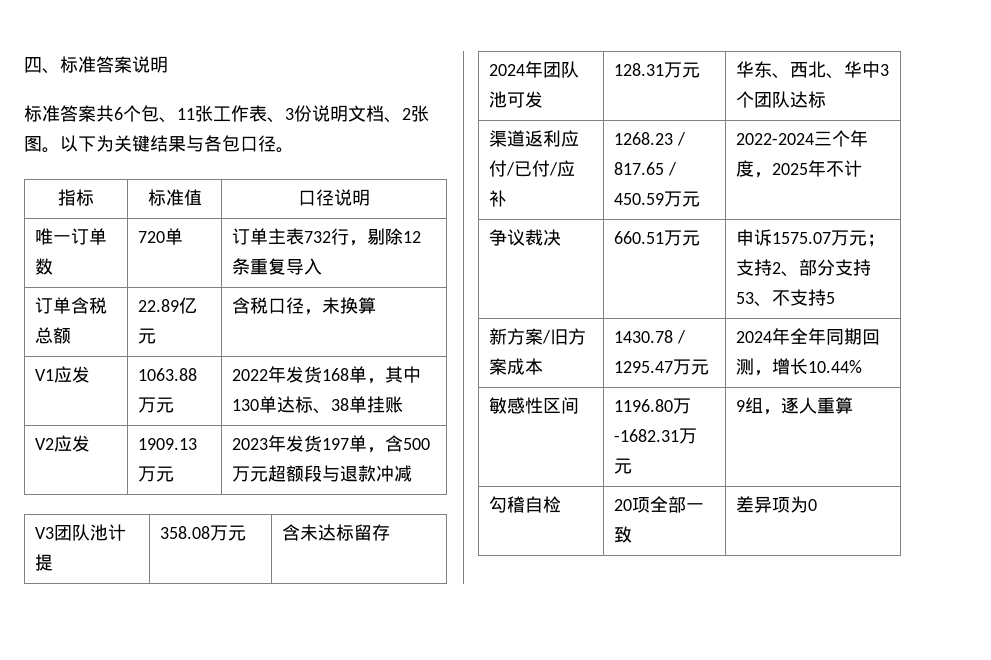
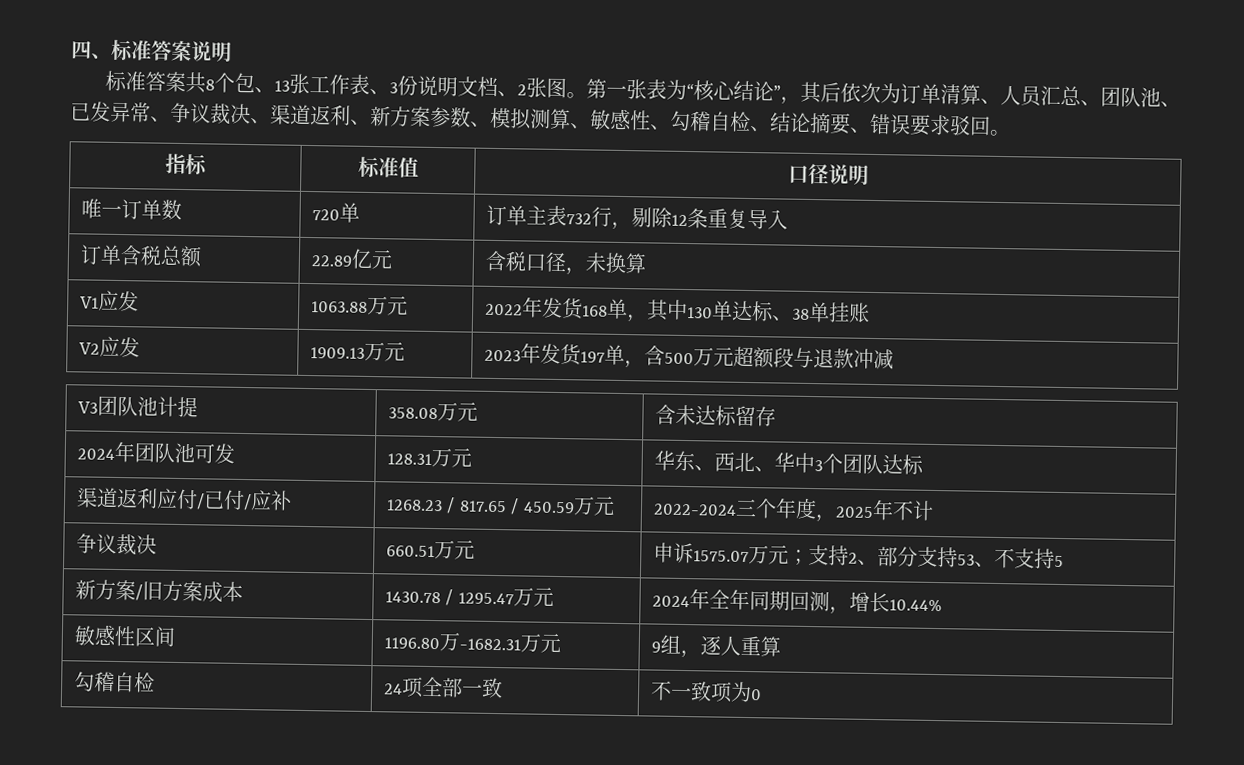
- 标准答案共6个包、11张工作表、3份说明文档、2张图。
+ 标准答案共8个包、13张工作表、3份说明文档、2张图。
- 以下为关键结果与各包口径。
+ 第一张表为“核心结论”，其后依次为订单清算、人员汇总、团队池、已发异常、争议裁决、渠道返利、新方案参数、模拟测算、敏感性、勾稽自检、结论摘要、错误要求驳回。
- 勾稽自检 | 20项全部一致 | 差异项为0
+ 勾稽自检 | 24项全部一致 | 不一致项为0

